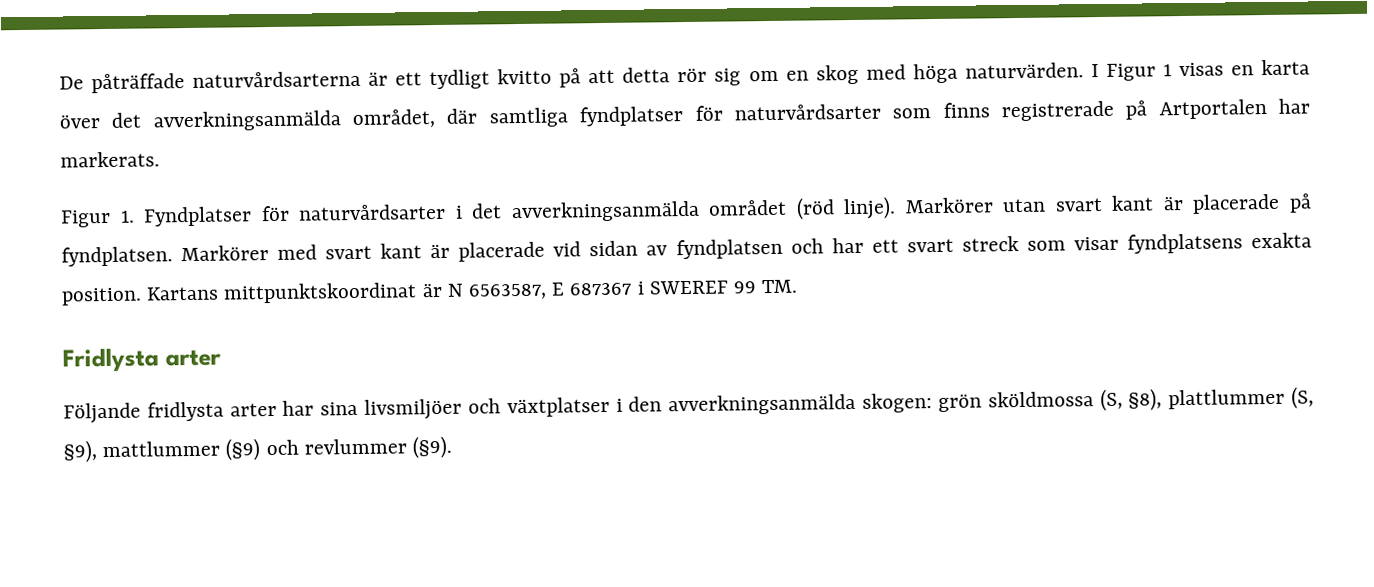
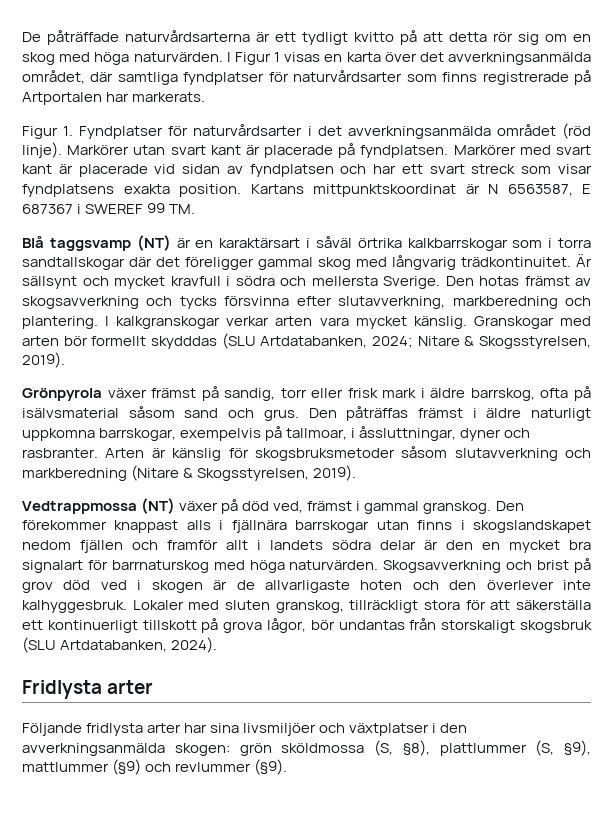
+ Blå taggsvamp (NT) är en karaktärsart i såväl örtrika kalkbarrskogar som i torra sandtallskogar där det föreligger gammal skog med långvarig trädkontinuitet. Är sällsynt och mycket kravfull i södra och mellersta Sverige. Den hotas främst av skogsavverkning och tycks försvinna efter slutavverkning, markberedning och plantering. I kalkgranskogar verkar arten vara mycket känslig. Granskogar med arten bör formellt skydddas (SLU Artdatabanken, 2024; Nitare & Skogsstyrelsen, 2019).
+ Grönpyrola växer främst på sandig, torr eller frisk mark i äldre barrskog, ofta på isälvsmaterial såsom sand och grus. Den påträffas främst i äldre naturligt uppkomna barrskogar, exempelvis på tallmoar, i åssluttningar, dyner och rasbranter. Arten är känslig för skogsbruksmetoder såsom slutavverkning och markberedning (Nitare & Skogsstyrelsen, 2019).
+ Vedtrappmossa (NT) växer på död ved, främst i gammal granskog. Den förekommer knappast alls i fjällnära barrskogar utan finns i skogslandskapet nedom fjällen och framför allt i landets södra delar är den en mycket bra signalart för barrnaturskog med höga naturvärden. Skogsavverkning och brist på grov död ved i skogen är de allvarligaste hoten och den överlever inte kalhyggesbruk. Lokaler med sluten granskog, tillräckligt stora för att säkerställa ett kontinuerligt tillskott på grova lågor, bör undantas från storskaligt skogsbruk (SLU Artdatabanken, 2024).

